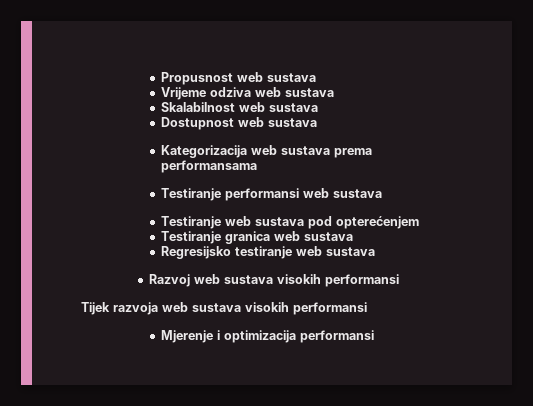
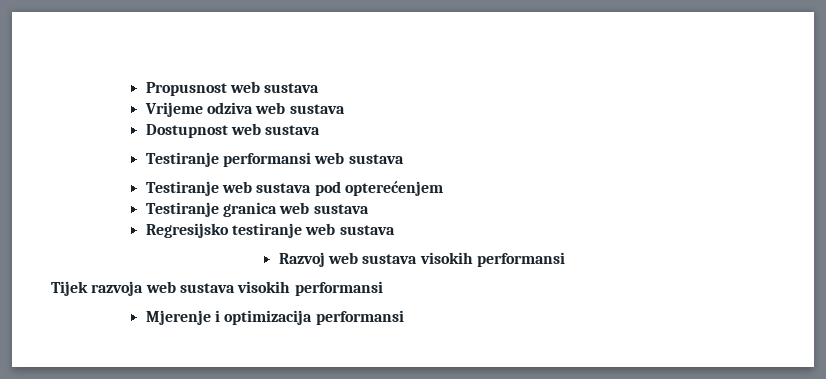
- Skalabilnost web sustava
- Kategorizacija web sustava prema performansama

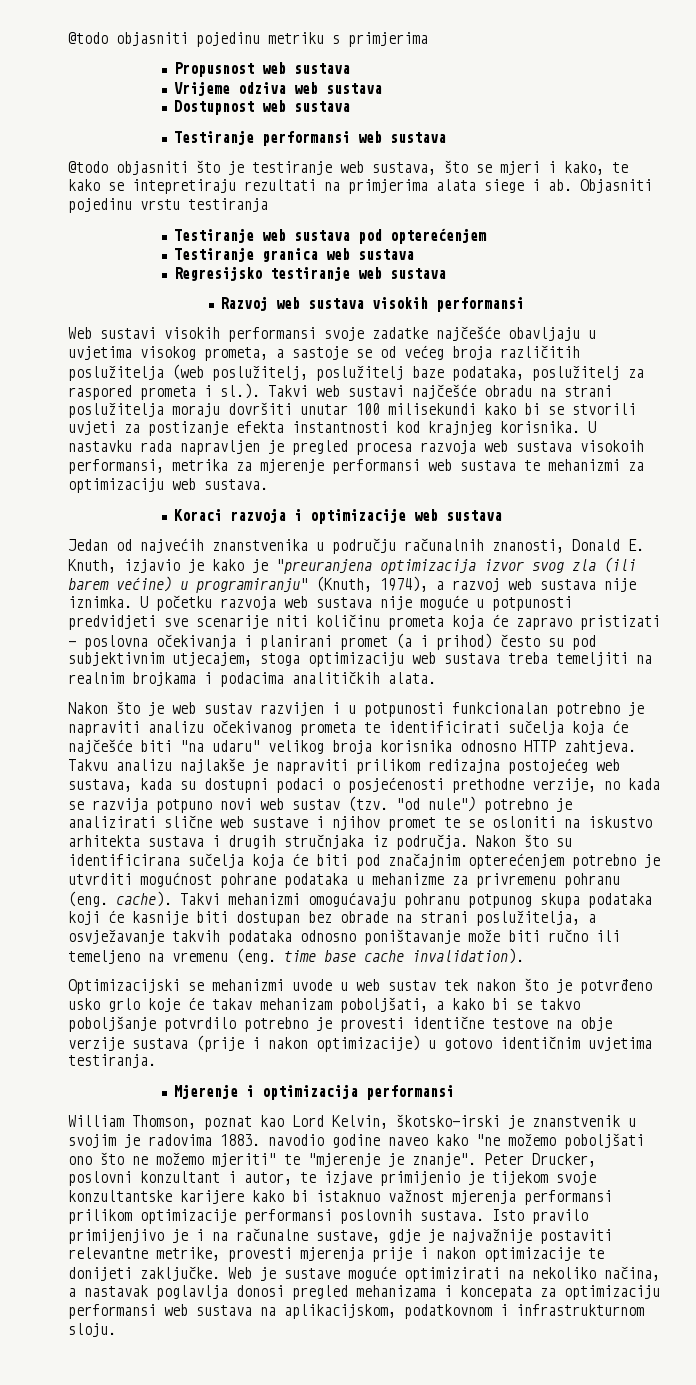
+ @todo objasniti pojedinu metriku s primjerima
+ @todo objasniti što je testiranje web sustava, što se mjeri i kako, te kako se intepretiraju rezultati na primjerima alata siege i ab. Objasniti pojedinu vrstu testiranja
- Tijek razvoja web sustava visokih performansi
+ Web sustavi visokih performansi svoje zadatke najčešće obavljaju u uvjetima visokog prometa, a sastoje se od većeg broja različitih poslužitelja (web poslužitelj, poslužitelj baze podataka, poslužitelj za raspored prometa i sl.). Takvi web sustavi najčešće obradu na strani poslužitelja moraju dovršiti unutar 100 milisekundi kako bi se stvorili uvjeti za postizanje efekta instantnosti kod krajnjeg korisnika. U nastavku rada napravljen je pregled procesa razvoja web sustava visokoih performansi, metrika za mjerenje performansi web sustava te mehanizmi za optimizaciju web sustava.
+ Koraci razvoja i optimizacije web sustava
+ Jedan od najvećih znanstvenika u području računalnih znanosti, Donald E. Knuth, izjavio je kako je "preuranjena optimizacija izvor svog zla (ili barem većine) u programiranju" (Knuth, 1974), a razvoj web sustava nije iznimka. U početku razvoja web sustava nije moguće u potpunosti predvidjeti sve scenarije niti količinu prometa koja će zapravo pristizati - poslovna očekivanja i planirani promet (a i prihod) često su pod subjektivnim utjecajem, stoga optimizaciju web sustava treba temeljiti na realnim brojkama i podacima analitičkih alata.
+ Nakon što je web sustav razvijen i u potpunosti funkcionalan potrebno je napraviti analizu očekivanog prometa te identificirati sučelja koja će najčešće biti "na udaru" velikog broja korisnika odnosno HTTP zahtjeva. Takvu analizu najlakše je napraviti prilikom redizajna postojećeg web sustava, kada su dostupni podaci o posjećenosti prethodne verzije, no kada se razvija potpuno novi web sustav (tzv. "od nule") potrebno je analizirati slične web sustave i njihov promet te se osloniti na iskustvo arhitekta sustava i drugih stručnjaka iz područja. Nakon što su identificirana sučelja koja će biti pod značajnim opterećenjem potrebno je utvrditi mogućnost pohrane podataka u mehanizme za privremenu pohranu (eng. cache). Takvi mehanizmi omogućavaju pohranu potpunog skupa podataka koji će kasnije biti dostupan bez obrade na strani poslužitelja, a osvježavanje takvih podataka odnosno poništavanje može biti ručno ili temeljeno na vremenu (eng. time base cache invalidation).
+ Optimizacijski se mehanizmi uvode u web sustav tek nakon što je potvrđeno usko grlo koje će takav mehanizam poboljšati, a kako bi se takvo poboljšanje potvrdilo potrebno je provesti identične testove na obje verzije sustava (prije i nakon optimizacije) u gotovo identičnim uvjetima testiranja.
  Mjerenje i optimizacija performansi
+ William Thomson, poznat kao Lord Kelvin, škotsko-irski je znanstvenik u svojim je radovima 1883. navodio godine naveo kako "ne možemo poboljšati ono što ne možemo mjeriti" te "mjerenje je znanje". Peter Drucker, poslovni konzultant i autor, te izjave primijenio je tijekom svoje konzultantske karijere kako bi istaknuo važnost mjerenja performansi prilikom optimizacije performansi poslovnih sustava. Isto pravilo primijenjivo je i na računalne sustave, gdje je najvažnije postaviti relevantne metrike, provesti mjerenja prije i nakon optimizacije te donijeti zaključke. Web je sustave moguće optimizirati na nekoliko načina, a nastavak poglavlja donosi pregled mehanizama i koncepata za optimizaciju performansi web sustava na aplikacijskom, podatkovnom i infrastrukturnom sloju.

